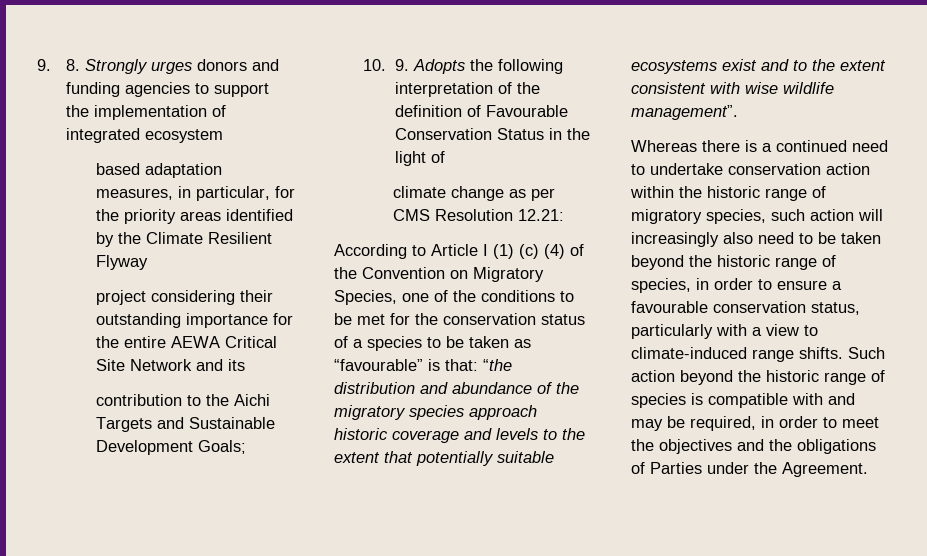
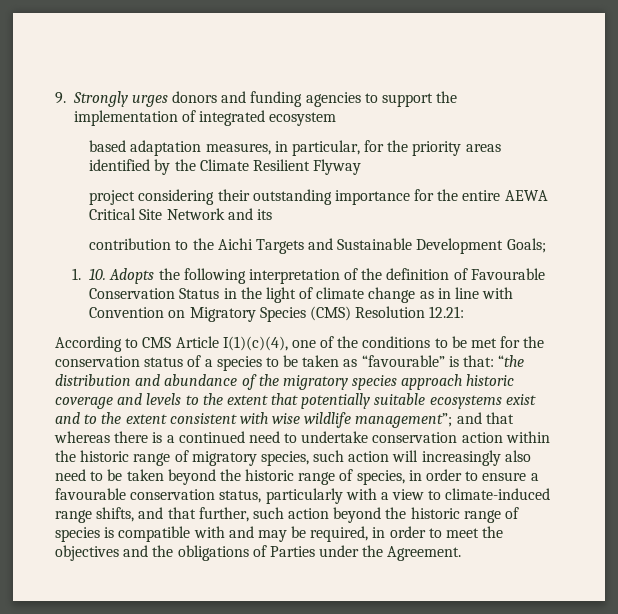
- 9. 8. Strongly urges donors and funding agencies to support the implementation of integrated ecosystem
+ 9. Strongly urges donors and funding agencies to support the implementation of integrated ecosystem
- 10. 9. Adopts the following interpretation of the definition of Favourable Conservation Status in the light of
- climate change as per CMS Resolution 12.21:
- According to Article I (1) (c) (4) of the Convention on Migratory Species, one of the conditions to be met for the conservation status of a species to be taken as “favourable” is that:
+ 1. 10. Adopts the following interpretation of the definition of Favourable Conservation Status in the light of climate change as in line with Convention on Migratory Species (CMS) Resolution 12.21:
+ According to CMS Article I(1)(c)(4), one of the conditions to be met for the conservation status of a species to be taken as “favourable” is that:
- “the distribution and abundance of the migratory species approach historic coverage and levels to the extent that potentially suitable ecosystems exist and to the extent consistent with wise wildlife management”.
- Whereas there is a continued need to undertake conservation action within the historic range of migratory species, such action will increasingly also need to be taken beyond the historic range of species, in order to ensure a favourable conservation status, particularly with a view to climate-induced range shifts. Such action beyond the historic range of species is compatible with and may be required, in order to meet the objectives and the obligations of Parties under the Agreement.
+ “the distribution and abundance of the migratory species approach historic coverage and levels to the extent that potentially suitable ecosystems exist and to the extent consistent with wise wildlife management”; and that whereas there is a continued need to undertake conservation action within the historic range of migratory species, such action will increasingly also need to be taken beyond the historic range of species, in order to ensure a favourable conservation status, particularly with a view to climate-induced range shifts, and that further, such action beyond the historic range of species is compatible with and may be required, in order to meet the objectives and the obligations of Parties under the Agreement.

